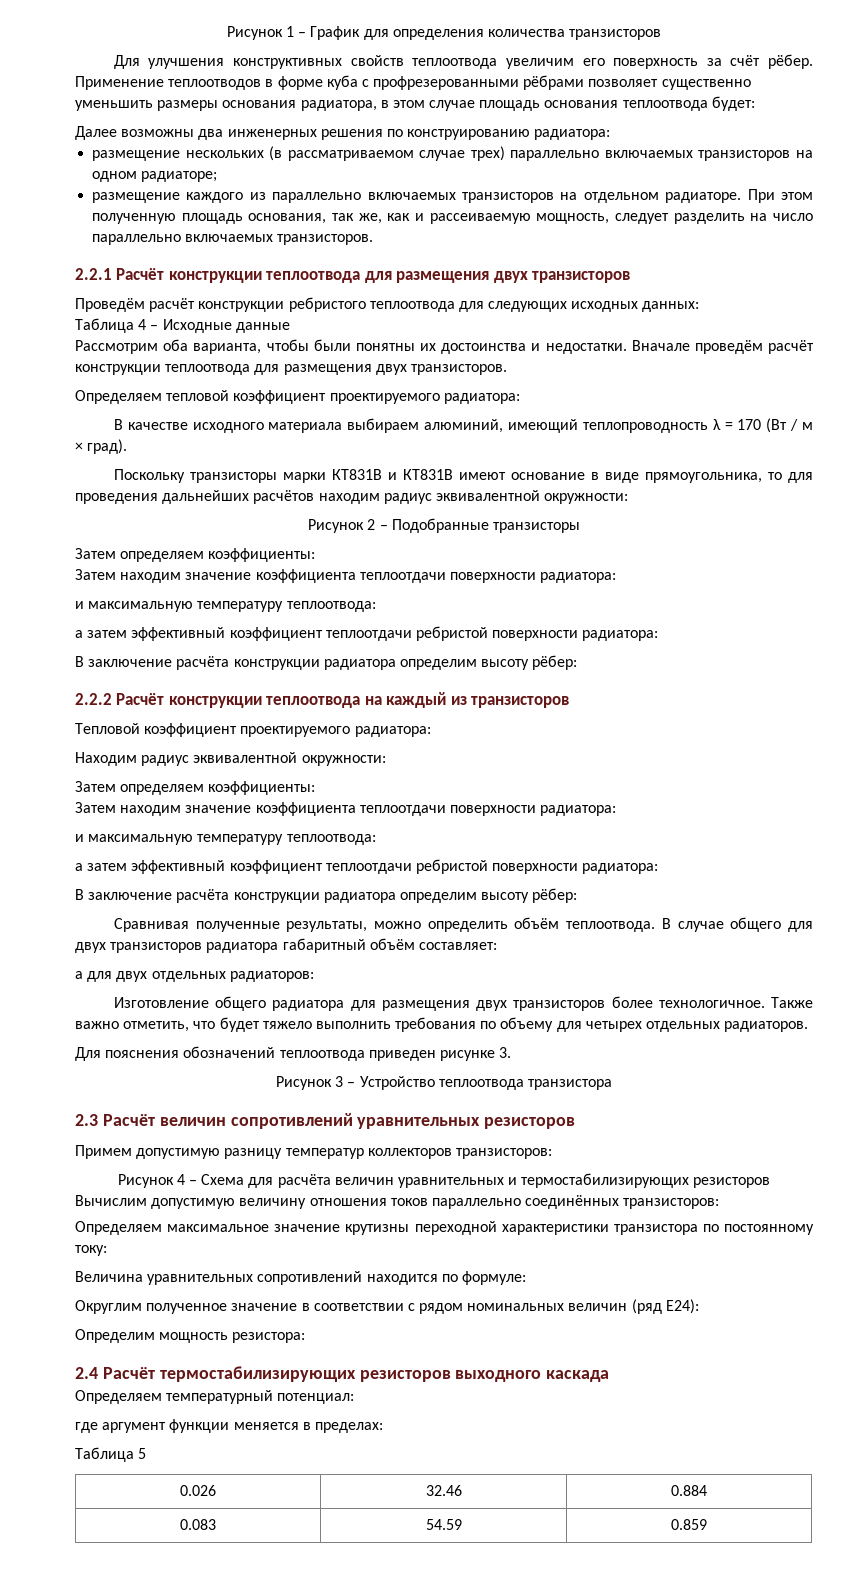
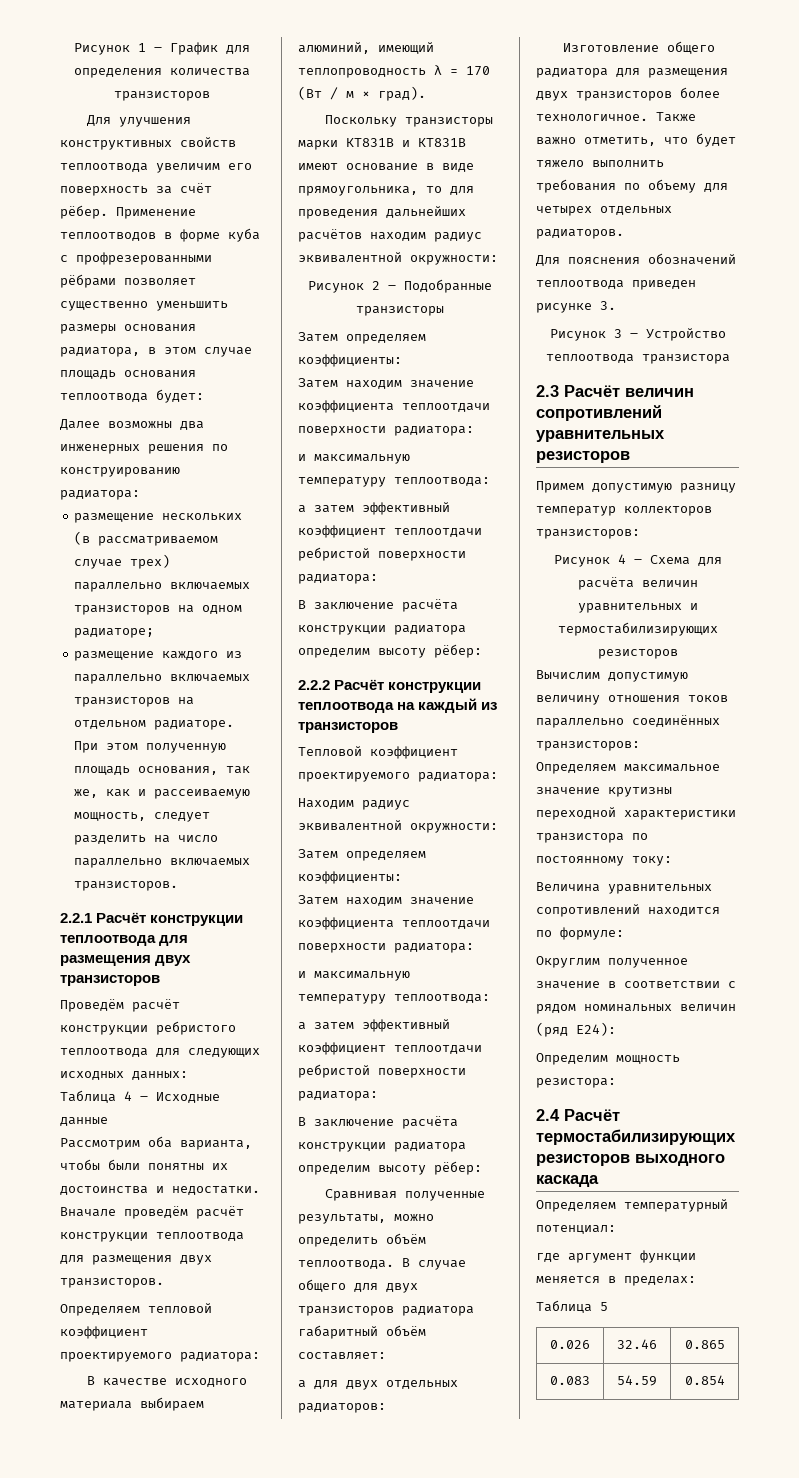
- 0.026 | 32.46 | 0.884
+ 0.026 | 32.46 | 0.865
- 0.083 | 54.59 | 0.859
+ 0.083 | 54.59 | 0.854

